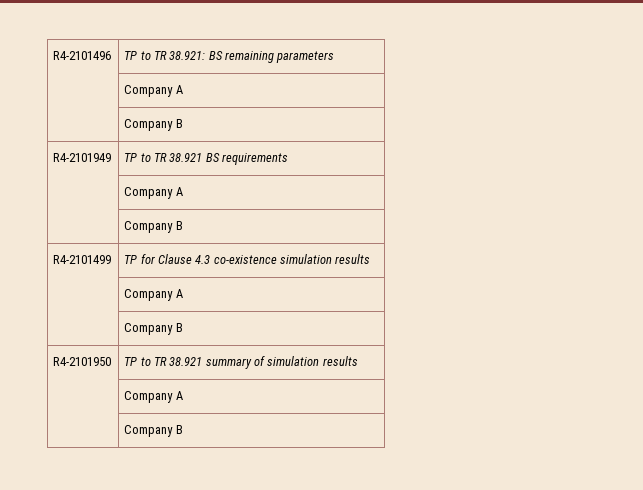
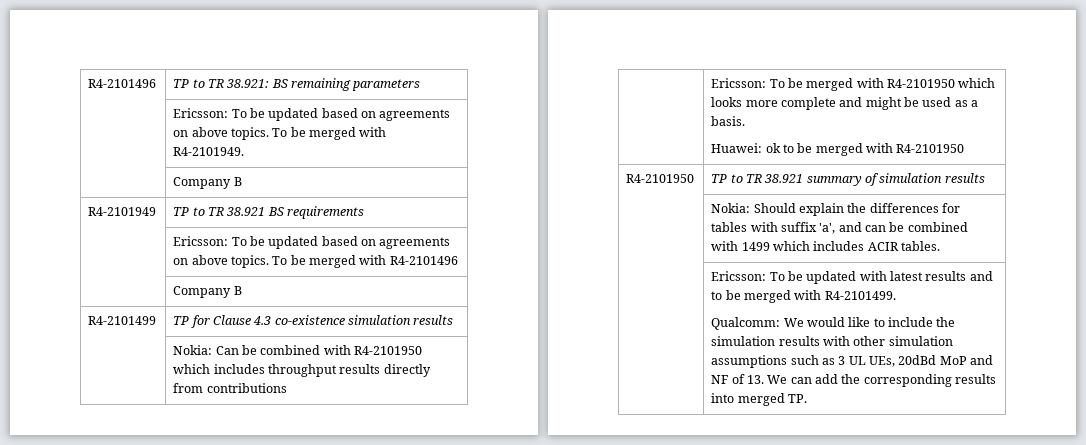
  R4-2101496 | TP to TR 38.921: BS remaining parameters
- | Company A
+ | Ericsson: To be updated based on agreements on above topics. To be merged with R4-2101949.
  R4-2101949 | TP to TR 38.921 BS requirements
- | Company A
+ | Ericsson: To be updated based on agreements on above topics. To be merged with R4-2101496
  R4-2101499 | TP for Clause 4.3 co-existence simulation results
- | Company A
- | Company B
+ | Nokia: Can be combined with R4-2101950 which includes throughput results directly from contributions
+ | Ericsson: To be merged with R4-2101950 which looks more complete and might be used as a basis.
+ Huawei: ok to be merged with R4-2101950
  R4-2101950 | TP to TR 38.921 summary of simulation results
- | Company A
- | Company B
+ | Nokia: Should explain the differences for tables with suffix 'a', and can be combined with 1499 which includes ACIR tables.
+ | Ericsson: To be updated with latest results and to be merged with R4-2101499.
+ Qualcomm: We would like to include the simulation results with other simulation assumptions such as 3 UL UEs, 20dBd MoP and NF of 13. We can add the corresponding results into merged TP.

